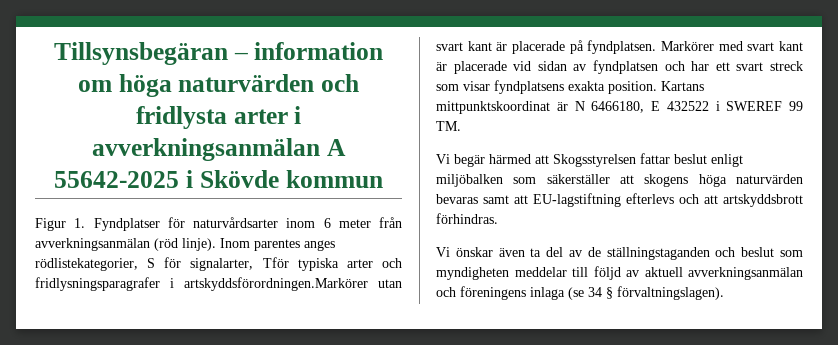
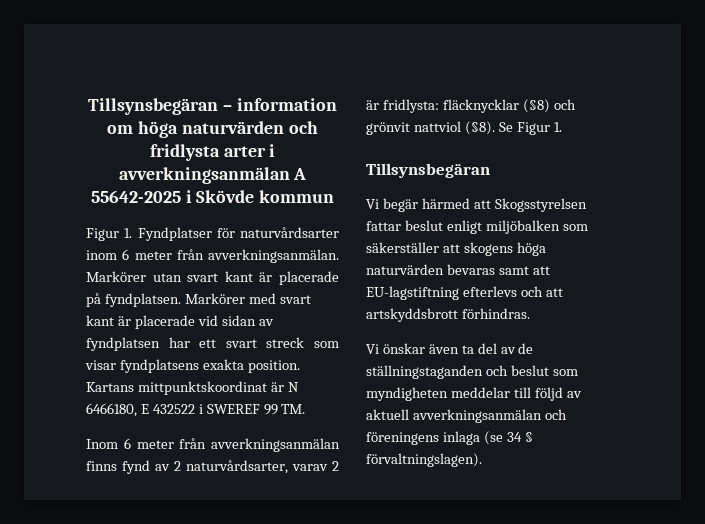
- Figur 1. Fyndplatser för naturvårdsarter inom 6 meter från avverkningsanmälan (röd linje). Inom parentes anges rödlistekategorier, S för signalarter, Tför typiska arter och fridlysningsparagrafer i artskyddsförordningen.Markörer utan svart kant är placerade på fyndplatsen.
+ Figur 1. Fyndplatser för naturvårdsarter inom 6 meter från avverkningsanmälan. Markörer utan svart kant är placerade på fyndplatsen.
- Markörer med svart kant är placerade vid sidan av fyndplatsen och har ett svart streck som visar fyndplatsens exakta position.
+ Markörer med svart kant är placerade vid sidan av fyndplatsen har ett svart streck som visar fyndplatsens exakta position.
+ Inom 6 meter från avverkningsanmälan finns fynd av 2 naturvårdsarter, varav 2 är fridlysta: fläcknycklar (§8) och grönvit nattviol (§8). Se Figur 1.
+ Tillsynsbegäran

